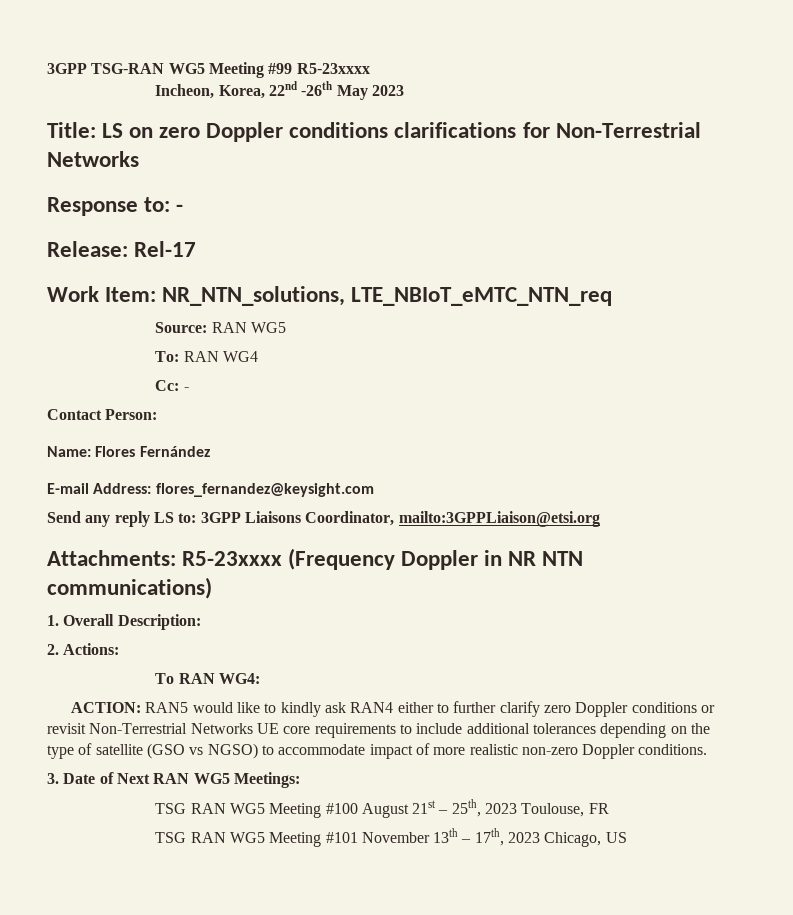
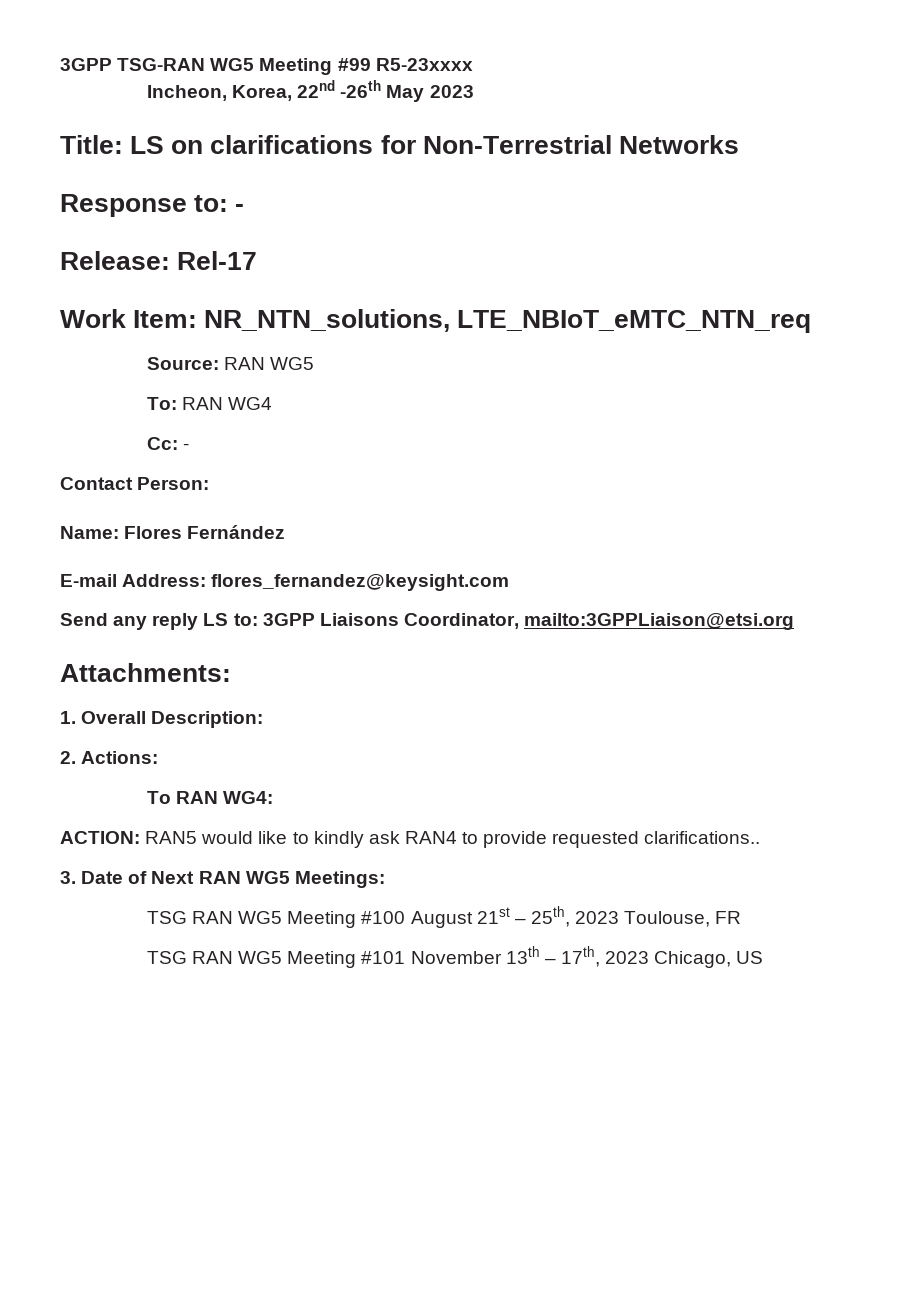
- Title: LS on zero Doppler conditions clarifications for Non-Terrestrial Networks
+ Title: LS on clarifications for Non-Terrestrial Networks
- Attachments: R5-23xxxx (Frequency Doppler in NR NTN communications)
+ Attachments:
- ACTION: RAN5 would like to kindly ask RAN4 either to further clarify zero Doppler conditions or revisit Non-Terrestrial Networks UE core requirements to include additional tolerances depending on the type of satellite (GSO vs NGSO) to accommodate impact of more realistic non-zero Doppler conditions.
+ ACTION: RAN5 would like to kindly ask RAN4 to provide requested clarifications..

